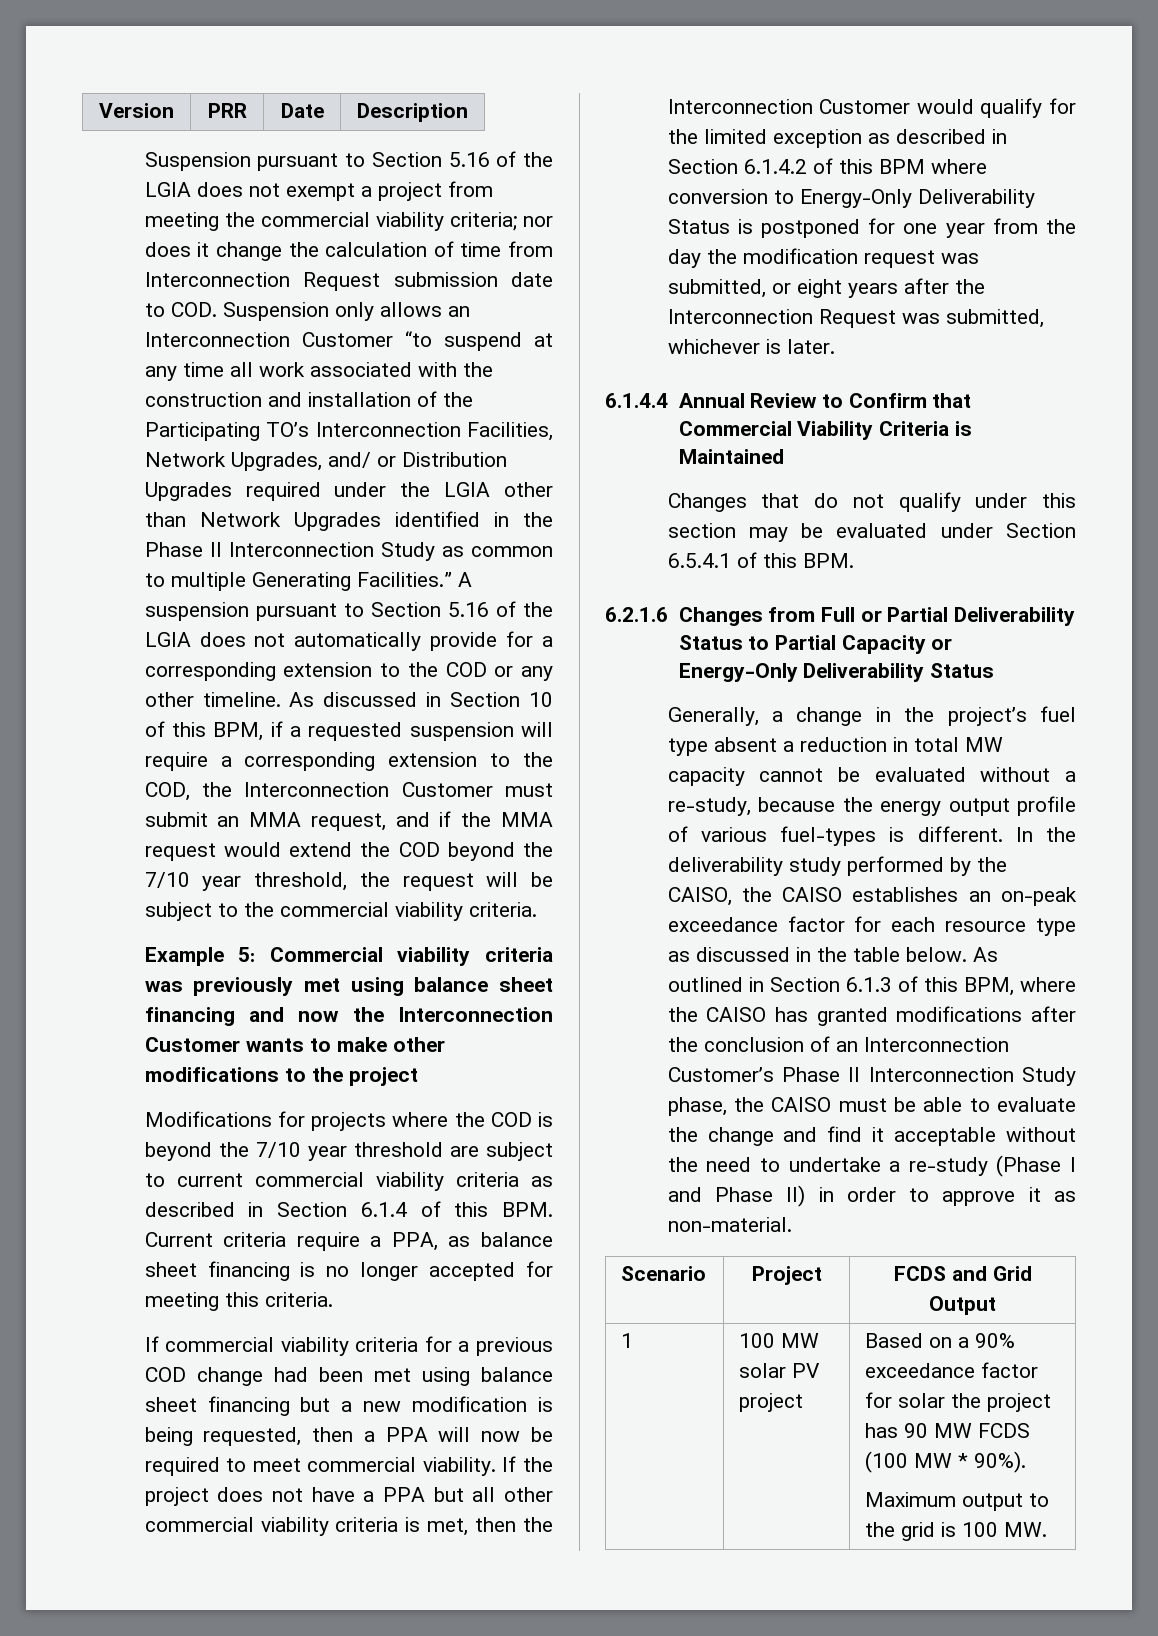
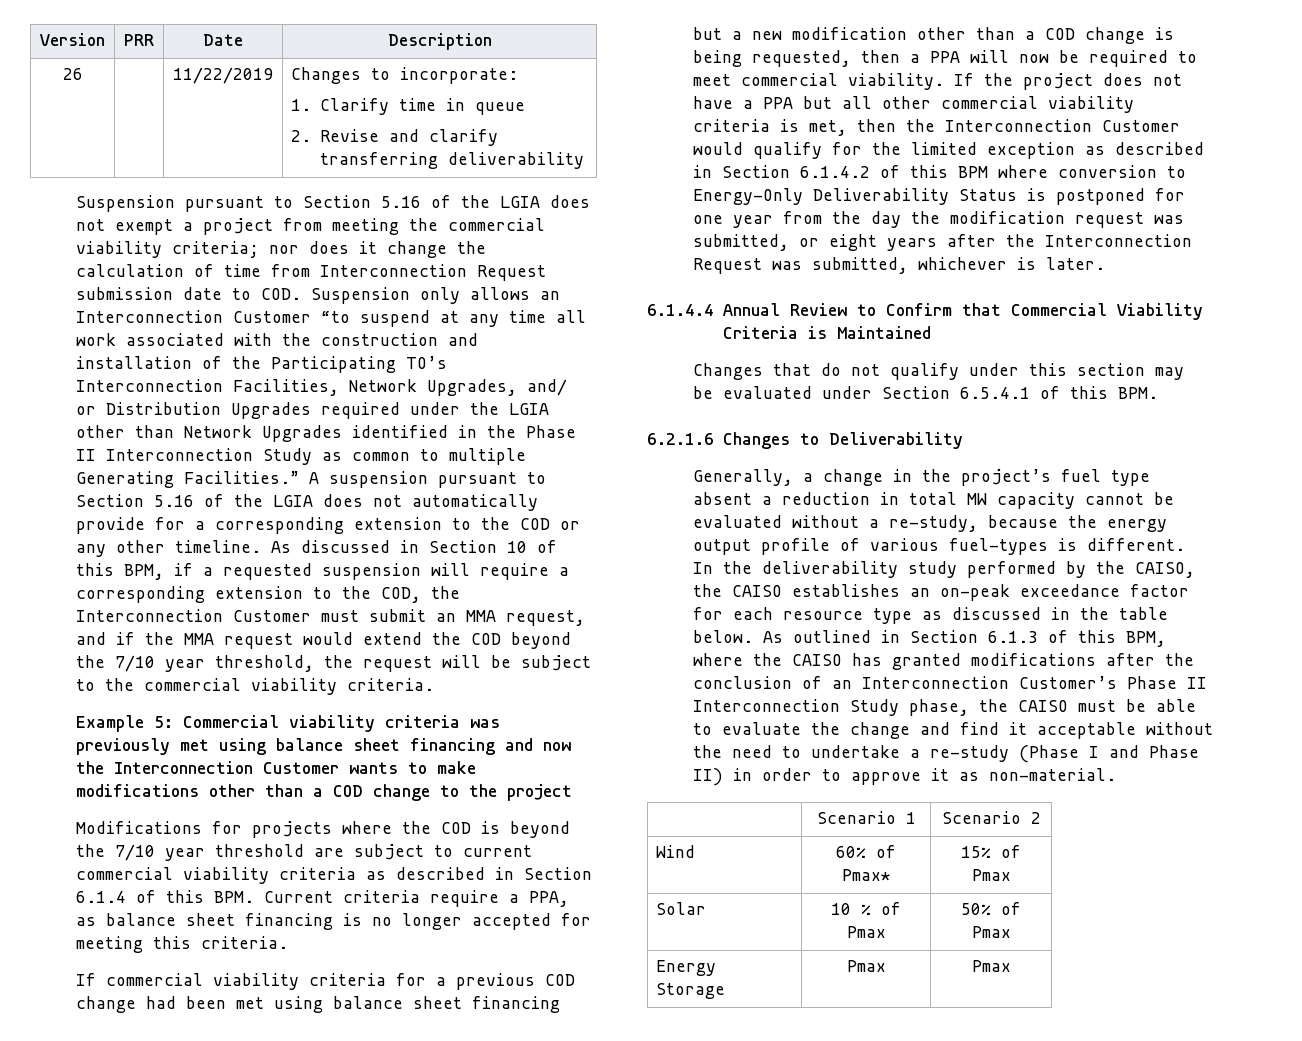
+ 26 | | 11/22/2019 | Changes to incorporate:
+ 1. Clarify time in queue
+ 2. Revise and clarify transferring deliverability
- Example 5: Commercial viability criteria was previously met using balance sheet financing and now the Interconnection Customer wants to make other modifications to the project
+ Example 5: Commercial viability criteria was previously met using balance sheet financing and now the Interconnection Customer wants to make modifications other than a COD change to the project
- If commercial viability criteria for a previous COD change had been met using balance sheet financing but a new modification is being requested, then a PPA will now be required to meet commercial viability.
+ If commercial viability criteria for a previous COD change had been met using balance sheet financing but a new modification other than a COD change is being requested, then a PPA will now be required to meet commercial viability.
- 6.2.1.6 Changes from Full or Partial Deliverability Status to Partial Capacity or Energy-Only Deliverability Status
+ 6.2.1.6 Changes to Deliverability
- Scenario | Project | FCDS and Grid Output
- 1 | 100 MW solar PV project | Based on a 90% exceedance factor for solar the project has 90 MW FCDS (100 MW * 90%).
- Maximum output to the grid is 100 MW.
+ | Scenario 1 | Scenario 2
+ Wind | 60% of Pmax* | 15% of Pmax
+ Solar | 10 % of Pmax | 50% of Pmax
+ Energy Storage | Pmax | Pmax

